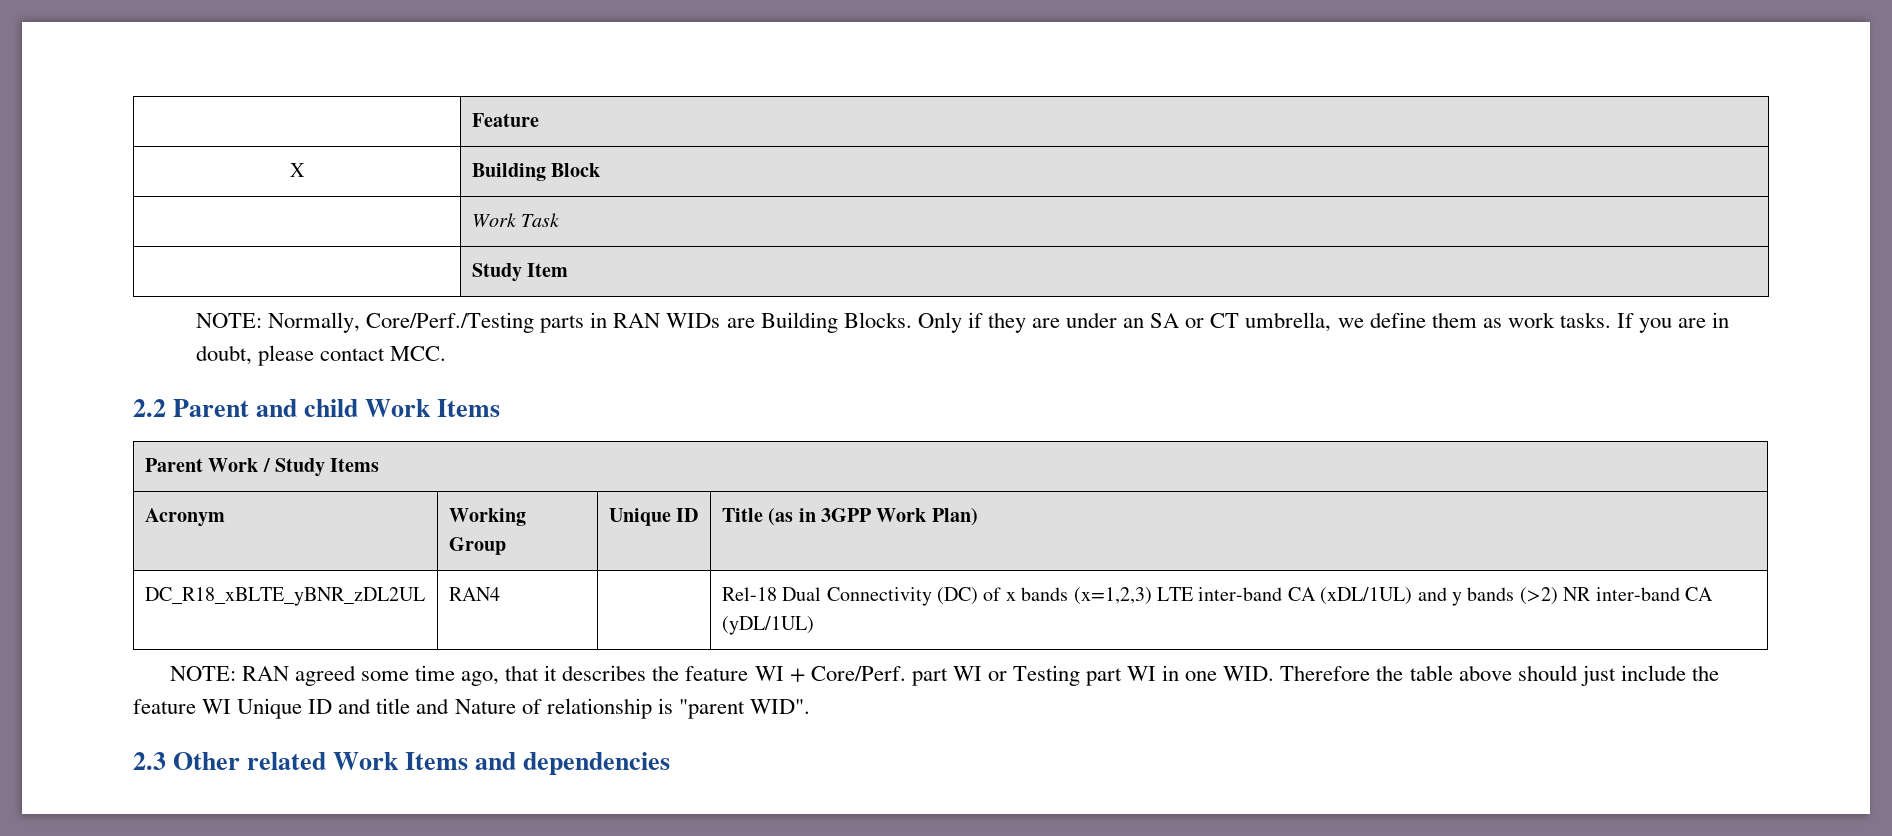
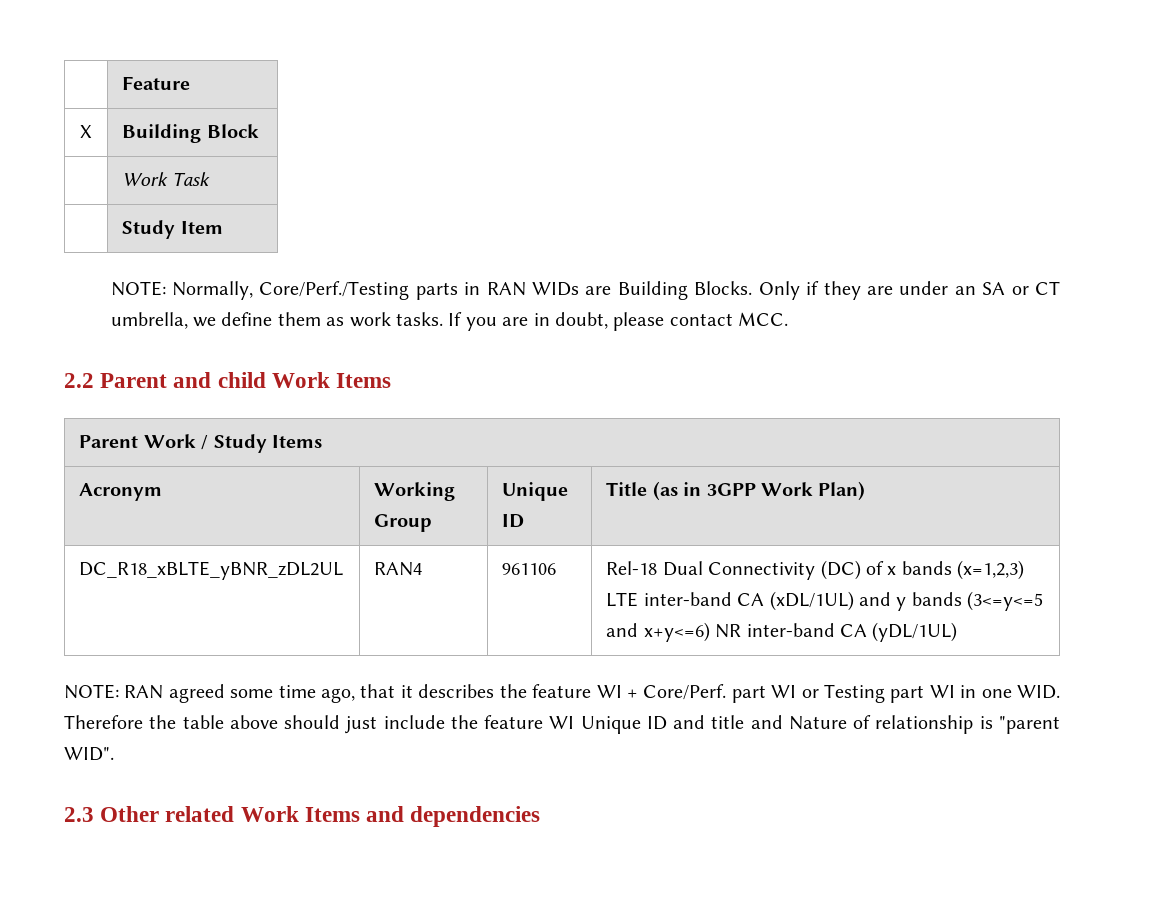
- DC_R18_xBLTE_yBNR_zDL2UL | RAN4 | | Rel-18 Dual Connectivity (DC) of x bands (x=1,2,3) LTE inter-band CA (xDL/1UL) and y bands (>2) NR inter-band CA (yDL/1UL)
+ DC_R18_xBLTE_yBNR_zDL2UL | RAN4 | 961106 | Rel-18 Dual Connectivity (DC) of x bands (x=1,2,3) LTE inter-band CA (xDL/1UL) and y bands (3<=y<=5 and x+y<=6) NR inter-band CA (yDL/1UL)

